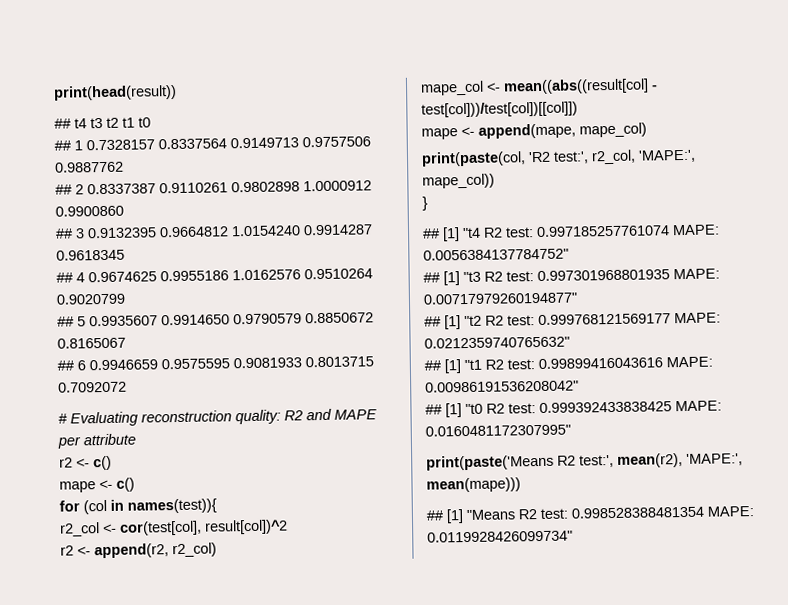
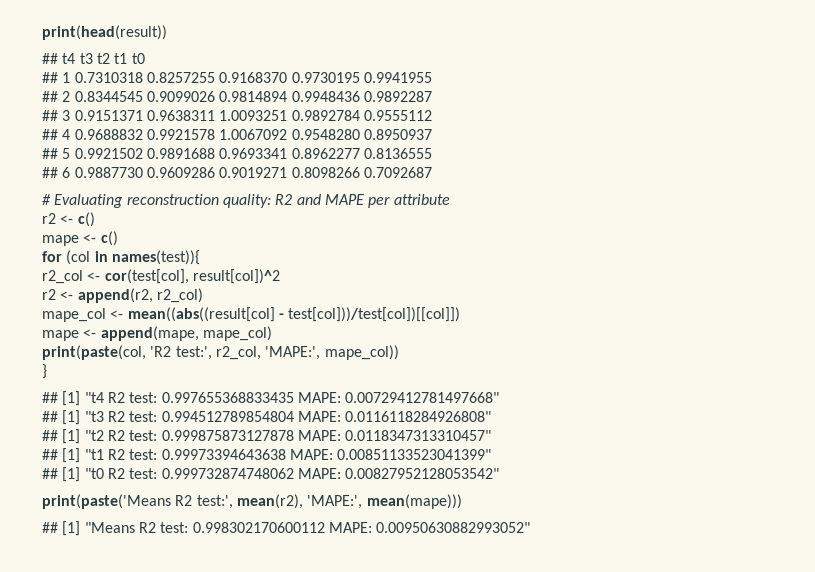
- ## 1 0.7328157 0.8337564 0.9149713 0.9757506 0.9887762
- ## 2 0.8337387 0.9110261 0.9802898 1.0000912 0.9900860
- ## 3 0.9132395 0.9664812 1.0154240 0.9914287 0.9618345
- ## 4 0.9674625 0.9955186 1.0162576 0.9510264 0.9020799
- ## 5 0.9935607 0.9914650 0.9790579 0.8850672 0.8165067
- ## 6 0.9946659 0.9575595 0.9081933 0.8013715 0.7092072
+ ## 1 0.7310318 0.8257255 0.9168370 0.9730195 0.9941955
+ ## 2 0.8344545 0.9099026 0.9814894 0.9948436 0.9892287
+ ## 3 0.9151371 0.9638311 1.0093251 0.9892784 0.9555112
+ ## 4 0.9688832 0.9921578 1.0067092 0.9548280 0.8950937
+ ## 5 0.9921502 0.9891688 0.9693341 0.8962277 0.8136555
+ ## 6 0.9887730 0.9609286 0.9019271 0.8098266 0.7092687
- ## [1] "t4 R2 test: 0.997185257761074 MAPE: 0.0056384137784752"
+ ## [1] "t4 R2 test: 0.997655368833435 MAPE: 0.00729412781497668"
- ## [1] "t3 R2 test: 0.997301968801935 MAPE: 0.00717979260194877"
+ ## [1] "t3 R2 test: 0.994512789854804 MAPE: 0.0116118284926808"
- ## [1] "t2 R2 test: 0.999768121569177 MAPE: 0.0212359740765632"
+ ## [1] "t2 R2 test: 0.999875873127878 MAPE: 0.0118347313310457"
- ## [1] "t1 R2 test: 0.99899416043616 MAPE: 0.00986191536208042"
+ ## [1] "t1 R2 test: 0.99973394643638 MAPE: 0.00851133523041399"
- ## [1] "t0 R2 test: 0.999392433838425 MAPE: 0.0160481172307995"
+ ## [1] "t0 R2 test: 0.999732874748062 MAPE: 0.00827952128053542"
- ## [1] "Means R2 test: 0.998528388481354 MAPE: 0.0119928426099734"
+ ## [1] "Means R2 test: 0.998302170600112 MAPE: 0.00950630882993052"

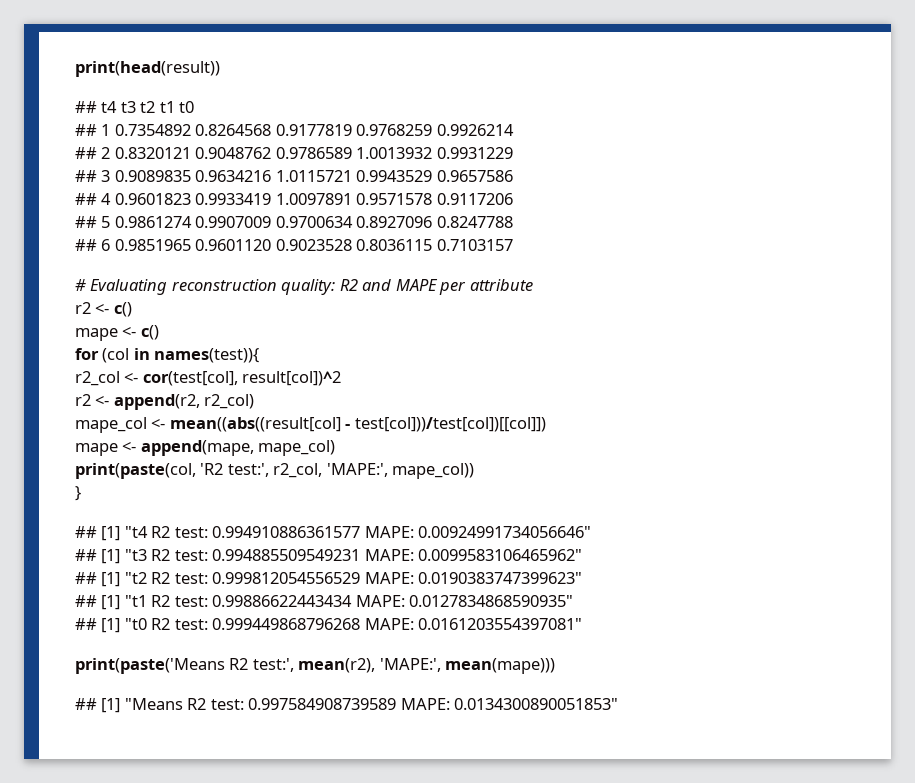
- ## 1 0.7310318 0.8257255 0.9168370 0.9730195 0.9941955
- ## 2 0.8344545 0.9099026 0.9814894 0.9948436 0.9892287
- ## 3 0.9151371 0.9638311 1.0093251 0.9892784 0.9555112
- ## 4 0.9688832 0.9921578 1.0067092 0.9548280 0.8950937
- ## 5 0.9921502 0.9891688 0.9693341 0.8962277 0.8136555
- ## 6 0.9887730 0.9609286 0.9019271 0.8098266 0.7092687
+ ## 1 0.7354892 0.8264568 0.9177819 0.9768259 0.9926214
+ ## 2 0.8320121 0.9048762 0.9786589 1.0013932 0.9931229
+ ## 3 0.9089835 0.9634216 1.0115721 0.9943529 0.9657586
+ ## 4 0.9601823 0.9933419 1.0097891 0.9571578 0.9117206
+ ## 5 0.9861274 0.9907009 0.9700634 0.8927096 0.8247788
+ ## 6 0.9851965 0.9601120 0.9023528 0.8036115 0.7103157
- ## [1] "t4 R2 test: 0.997655368833435 MAPE: 0.00729412781497668"
+ ## [1] "t4 R2 test: 0.994910886361577 MAPE: 0.00924991734056646"
- ## [1] "t3 R2 test: 0.994512789854804 MAPE: 0.0116118284926808"
+ ## [1] "t3 R2 test: 0.994885509549231 MAPE: 0.0099583106465962"
- ## [1] "t2 R2 test: 0.999875873127878 MAPE: 0.0118347313310457"
+ ## [1] "t2 R2 test: 0.999812054556529 MAPE: 0.0190383747399623"
- ## [1] "t1 R2 test: 0.99973394643638 MAPE: 0.00851133523041399"
+ ## [1] "t1 R2 test: 0.99886622443434 MAPE: 0.0127834868590935"
- ## [1] "t0 R2 test: 0.999732874748062 MAPE: 0.00827952128053542"
+ ## [1] "t0 R2 test: 0.999449868796268 MAPE: 0.0161203554397081"
- ## [1] "Means R2 test: 0.998302170600112 MAPE: 0.00950630882993052"
+ ## [1] "Means R2 test: 0.997584908739589 MAPE: 0.0134300890051853"

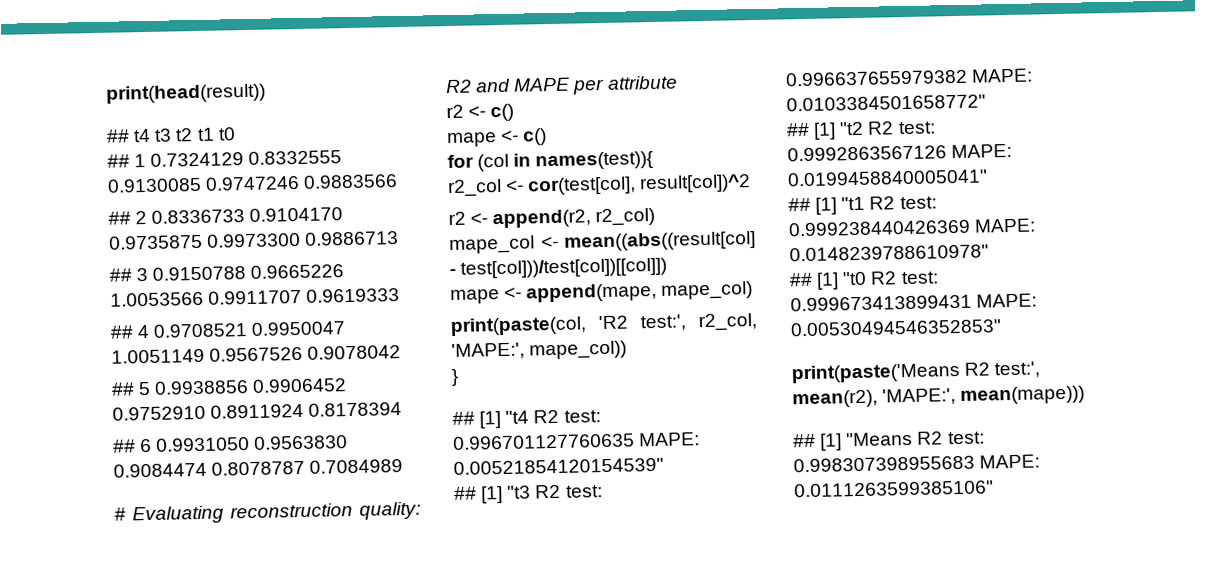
- ## 1 0.7354892 0.8264568 0.9177819 0.9768259 0.9926214
- ## 2 0.8320121 0.9048762 0.9786589 1.0013932 0.9931229
- ## 3 0.9089835 0.9634216 1.0115721 0.9943529 0.9657586
- ## 4 0.9601823 0.9933419 1.0097891 0.9571578 0.9117206
- ## 5 0.9861274 0.9907009 0.9700634 0.8927096 0.8247788
- ## 6 0.9851965 0.9601120 0.9023528 0.8036115 0.7103157
+ ## 1 0.7324129 0.8332555 0.9130085 0.9747246 0.9883566
+ ## 2 0.8336733 0.9104170 0.9735875 0.9973300 0.9886713
+ ## 3 0.9150788 0.9665226 1.0053566 0.9911707 0.9619333
+ ## 4 0.9708521 0.9950047 1.0051149 0.9567526 0.9078042
+ ## 5 0.9938856 0.9906452 0.9752910 0.8911924 0.8178394
+ ## 6 0.9931050 0.9563830 0.9084474 0.8078787 0.7084989
- ## [1] "t4 R2 test: 0.994910886361577 MAPE: 0.00924991734056646"
+ ## [1] "t4 R2 test: 0.996701127760635 MAPE: 0.00521854120154539"
- ## [1] "t3 R2 test: 0.994885509549231 MAPE: 0.0099583106465962"
+ ## [1] "t3 R2 test: 0.996637655979382 MAPE: 0.0103384501658772"
- ## [1] "t2 R2 test: 0.999812054556529 MAPE: 0.0190383747399623"
+ ## [1] "t2 R2 test: 0.9992863567126 MAPE: 0.0199458840005041"
- ## [1] "t1 R2 test: 0.99886622443434 MAPE: 0.0127834868590935"
+ ## [1] "t1 R2 test: 0.999238440426369 MAPE: 0.0148239788610978"
- ## [1] "t0 R2 test: 0.999449868796268 MAPE: 0.0161203554397081"
+ ## [1] "t0 R2 test: 0.999673413899431 MAPE: 0.00530494546352853"
- ## [1] "Means R2 test: 0.997584908739589 MAPE: 0.0134300890051853"
+ ## [1] "Means R2 test: 0.998307398955683 MAPE: 0.0111263599385106"

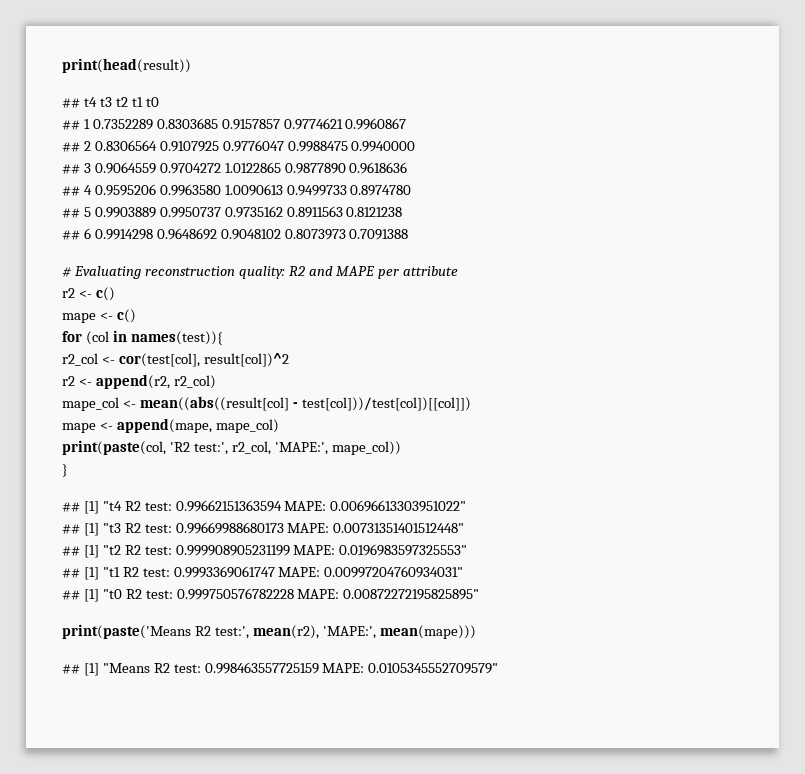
- ## 1 0.7324129 0.8332555 0.9130085 0.9747246 0.9883566
- ## 2 0.8336733 0.9104170 0.9735875 0.9973300 0.9886713
- ## 3 0.9150788 0.9665226 1.0053566 0.9911707 0.9619333
- ## 4 0.9708521 0.9950047 1.0051149 0.9567526 0.9078042
- ## 5 0.9938856 0.9906452 0.9752910 0.8911924 0.8178394
- ## 6 0.9931050 0.9563830 0.9084474 0.8078787 0.7084989
+ ## 1 0.7352289 0.8303685 0.9157857 0.9774621 0.9960867
+ ## 2 0.8306564 0.9107925 0.9776047 0.9988475 0.9940000
+ ## 3 0.9064559 0.9704272 1.0122865 0.9877890 0.9618636
+ ## 4 0.9595206 0.9963580 1.0090613 0.9499733 0.8974780
+ ## 5 0.9903889 0.9950737 0.9735162 0.8911563 0.8121238
+ ## 6 0.9914298 0.9648692 0.9048102 0.8073973 0.7091388
- ## [1] "t4 R2 test: 0.996701127760635 MAPE: 0.00521854120154539"
+ ## [1] "t4 R2 test: 0.99662151363594 MAPE: 0.00696613303951022"
- ## [1] "t3 R2 test: 0.996637655979382 MAPE: 0.0103384501658772"
+ ## [1] "t3 R2 test: 0.99669988680173 MAPE: 0.00731351401512448"
- ## [1] "t2 R2 test: 0.9992863567126 MAPE: 0.0199458840005041"
+ ## [1] "t2 R2 test: 0.999908905231199 MAPE: 0.0196983597325553"
- ## [1] "t1 R2 test: 0.999238440426369 MAPE: 0.0148239788610978"
+ ## [1] "t1 R2 test: 0.9993369061747 MAPE: 0.00997204760934031"
- ## [1] "t0 R2 test: 0.999673413899431 MAPE: 0.00530494546352853"
+ ## [1] "t0 R2 test: 0.999750576782228 MAPE: 0.00872272195825895"
- ## [1] "Means R2 test: 0.998307398955683 MAPE: 0.0111263599385106"
+ ## [1] "Means R2 test: 0.998463557725159 MAPE: 0.0105345552709579"

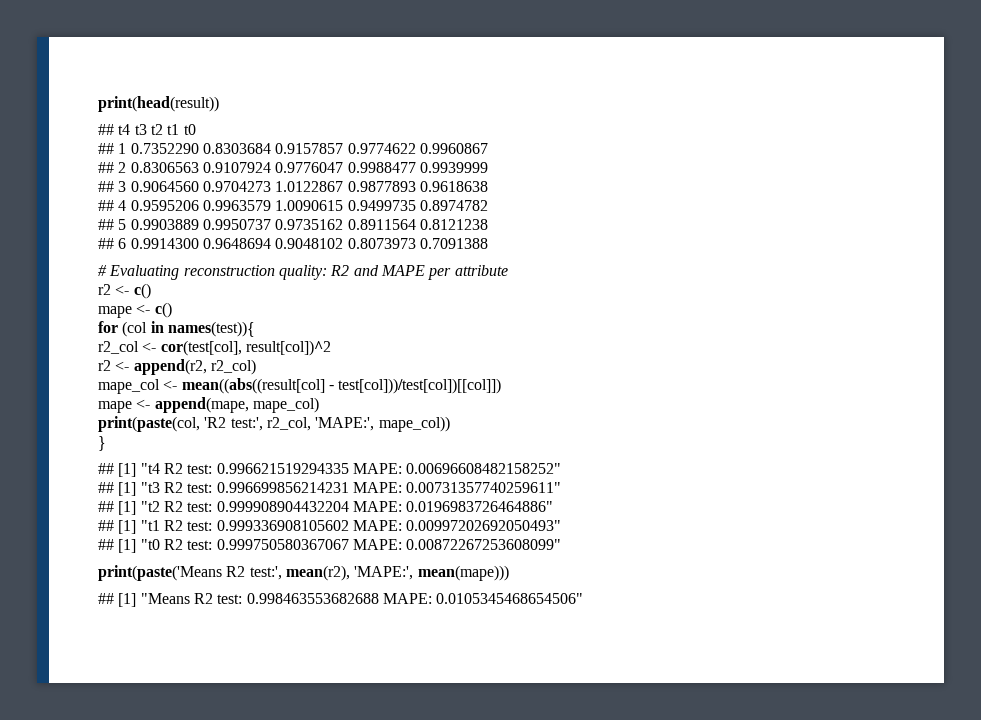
- ## 1 0.7352289 0.8303685 0.9157857 0.9774621 0.9960867
+ ## 1 0.7352290 0.8303684 0.9157857 0.9774622 0.9960867
- ## 2 0.8306564 0.9107925 0.9776047 0.9988475 0.9940000
- ## 3 0.9064559 0.9704272 1.0122865 0.9877890 0.9618636
+ ## 2 0.8306563 0.9107924 0.9776047 0.9988477 0.9939999
+ ## 3 0.9064560 0.9704273 1.0122867 0.9877893 0.9618638
- ## 4 0.9595206 0.9963580 1.0090613 0.9499733 0.8974780
+ ## 4 0.9595206 0.9963579 1.0090615 0.9499735 0.8974782
- ## 5 0.9903889 0.9950737 0.9735162 0.8911563 0.8121238
+ ## 5 0.9903889 0.9950737 0.9735162 0.8911564 0.8121238
- ## 6 0.9914298 0.9648692 0.9048102 0.8073973 0.7091388
+ ## 6 0.9914300 0.9648694 0.9048102 0.8073973 0.7091388
- ## [1] "t4 R2 test: 0.99662151363594 MAPE: 0.00696613303951022"
+ ## [1] "t4 R2 test: 0.996621519294335 MAPE: 0.00696608482158252"
- ## [1] "t3 R2 test: 0.99669988680173 MAPE: 0.00731351401512448"
+ ## [1] "t3 R2 test: 0.996699856214231 MAPE: 0.00731357740259611"
- ## [1] "t2 R2 test: 0.999908905231199 MAPE: 0.0196983597325553"
+ ## [1] "t2 R2 test: 0.999908904432204 MAPE: 0.0196983726464886"
- ## [1] "t1 R2 test: 0.9993369061747 MAPE: 0.00997204760934031"
+ ## [1] "t1 R2 test: 0.999336908105602 MAPE: 0.00997202692050493"
- ## [1] "t0 R2 test: 0.999750576782228 MAPE: 0.00872272195825895"
+ ## [1] "t0 R2 test: 0.999750580367067 MAPE: 0.00872267253608099"
- ## [1] "Means R2 test: 0.998463557725159 MAPE: 0.0105345552709579"
+ ## [1] "Means R2 test: 0.998463553682688 MAPE: 0.0105345468654506"

